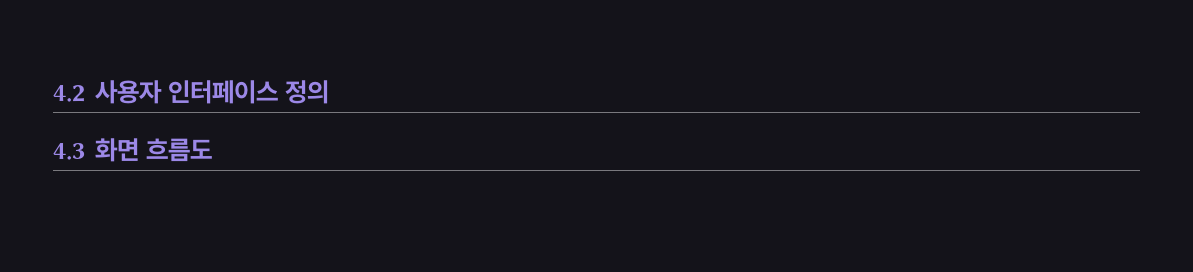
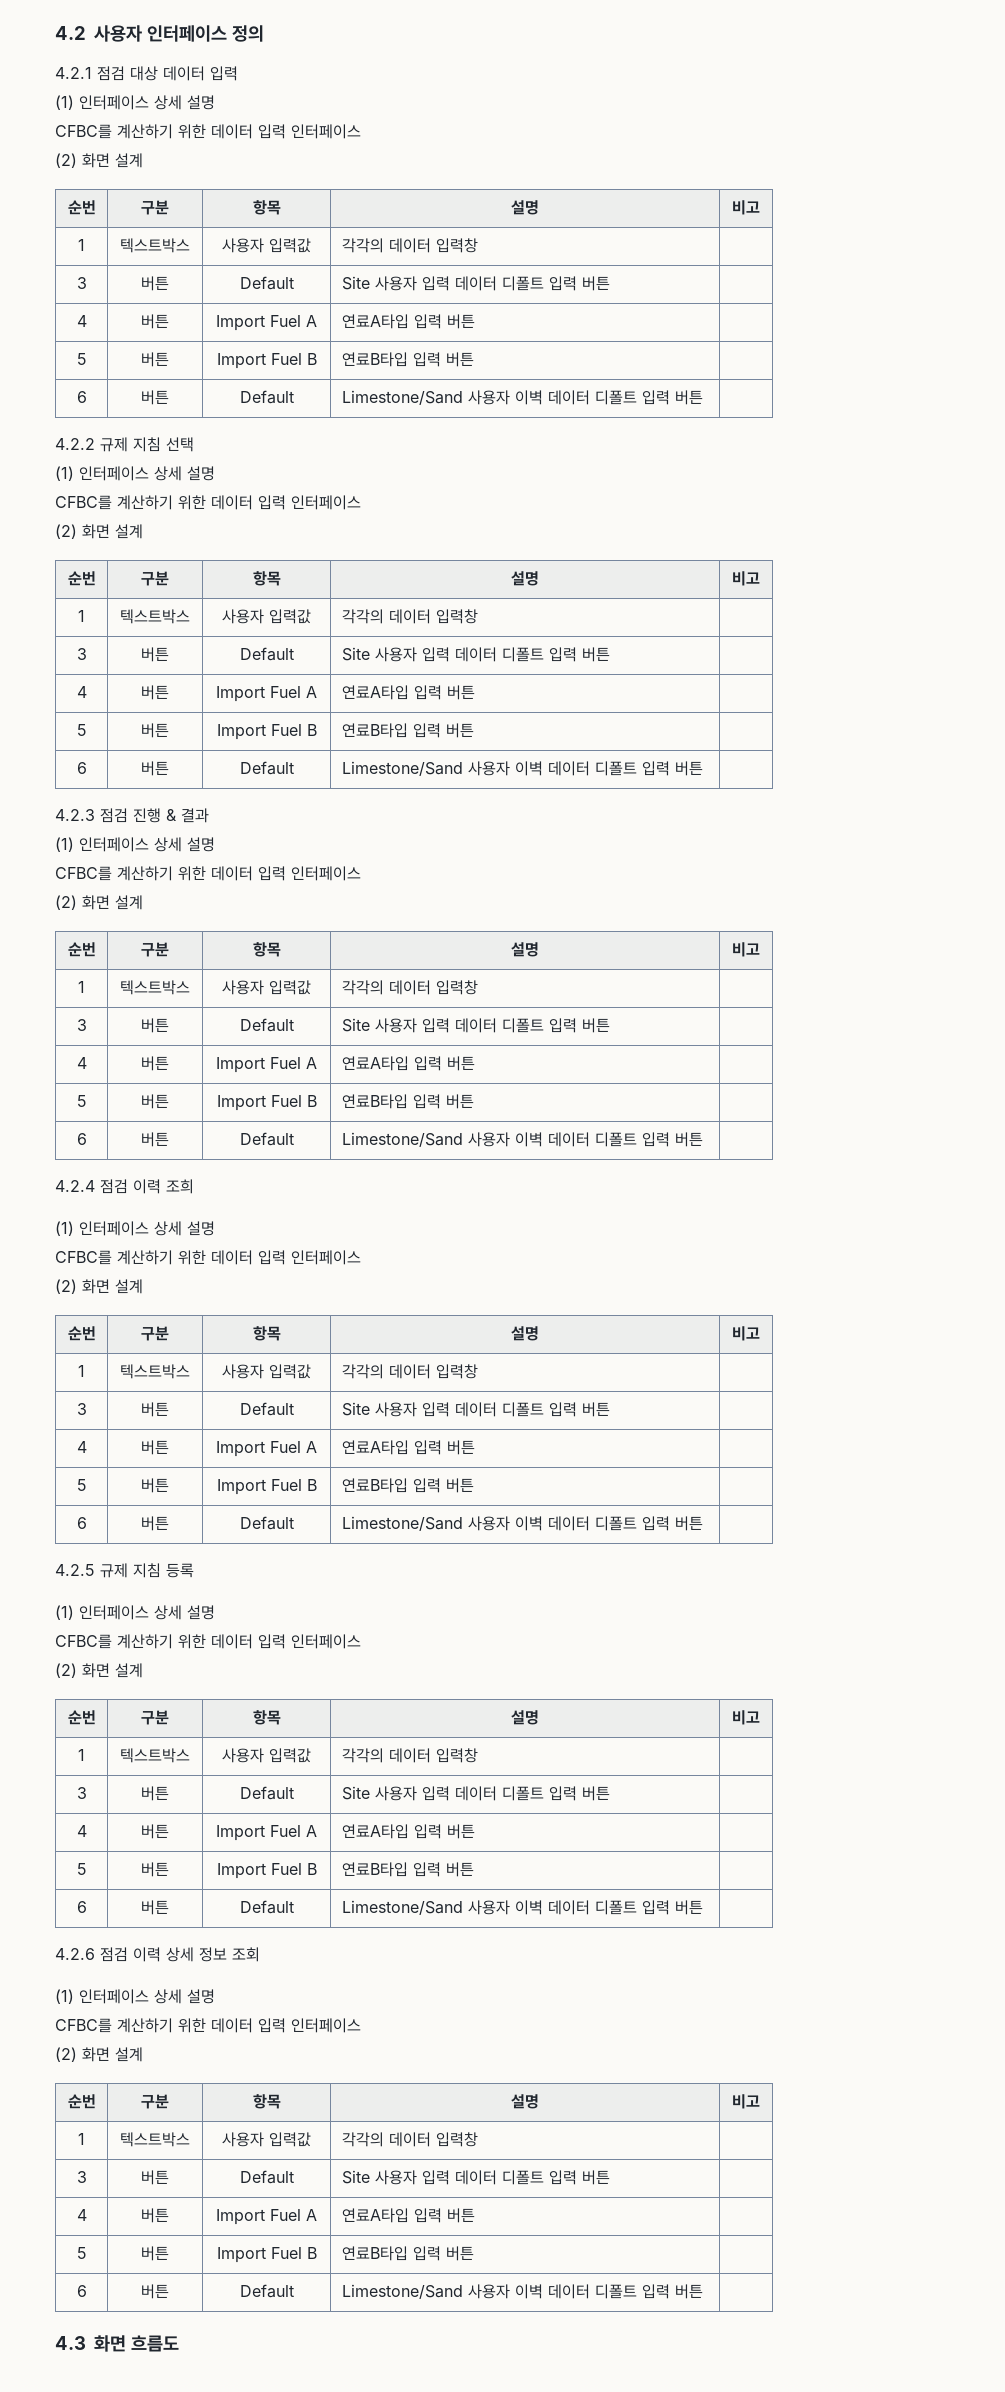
+ 4.2.1 점검 대상 데이터 입력
+ (1) 인터페이스 상세 설명
+ CFBC를 계산하기 위한 데이터 입력 인터페이스
+ (2) 화면 설계
+ 순번 | 구분 | 항목 | 설명 | 비고
+ 1 | 텍스트박스 | 사용자 입력값 | 각각의 데이터 입력창 |
+ 3 | 버튼 | Default | Site 사용자 입력 데이터 디폴트 입력 버튼 |
+ 4 | 버튼 | Import Fuel A | 연료A타입 입력 버튼 |
+ 5 | 버튼 | Import Fuel B | 연료B타입 입력 버튼 |
+ 6 | 버튼 | Default | Limestone/Sand 사용자 이벽 데이터 디폴트 입력 버튼 |
+ 4.2.2 규제 지침 선택
+ (1) 인터페이스 상세 설명
+ CFBC를 계산하기 위한 데이터 입력 인터페이스
+ (2) 화면 설계
+ 순번 | 구분 | 항목 | 설명 | 비고
+ 1 | 텍스트박스 | 사용자 입력값 | 각각의 데이터 입력창 |
+ 3 | 버튼 | Default | Site 사용자 입력 데이터 디폴트 입력 버튼 |
+ 4 | 버튼 | Import Fuel A | 연료A타입 입력 버튼 |
+ 5 | 버튼 | Import Fuel B | 연료B타입 입력 버튼 |
+ 6 | 버튼 | Default | Limestone/Sand 사용자 이벽 데이터 디폴트 입력 버튼 |
+ 4.2.3 점검 진행 & 결과
+ (1) 인터페이스 상세 설명
+ CFBC를 계산하기 위한 데이터 입력 인터페이스
+ (2) 화면 설계
+ 순번 | 구분 | 항목 | 설명 | 비고
+ 1 | 텍스트박스 | 사용자 입력값 | 각각의 데이터 입력창 |
+ 3 | 버튼 | Default | Site 사용자 입력 데이터 디폴트 입력 버튼 |
+ 4 | 버튼 | Import Fuel A | 연료A타입 입력 버튼 |
+ 5 | 버튼 | Import Fuel B | 연료B타입 입력 버튼 |
+ 6 | 버튼 | Default | Limestone/Sand 사용자 이벽 데이터 디폴트 입력 버튼 |
+ 4.2.4 점검 이력 조희
+ (1) 인터페이스 상세 설명
+ CFBC를 계산하기 위한 데이터 입력 인터페이스
+ (2) 화면 설계
+ 순번 | 구분 | 항목 | 설명 | 비고
+ 1 | 텍스트박스 | 사용자 입력값 | 각각의 데이터 입력창 |
+ 3 | 버튼 | Default | Site 사용자 입력 데이터 디폴트 입력 버튼 |
+ 4 | 버튼 | Import Fuel A | 연료A타입 입력 버튼 |
+ 5 | 버튼 | Import Fuel B | 연료B타입 입력 버튼 |
+ 6 | 버튼 | Default | Limestone/Sand 사용자 이벽 데이터 디폴트 입력 버튼 |
+ 4.2.5 규제 지침 등록
+ (1) 인터페이스 상세 설명
+ CFBC를 계산하기 위한 데이터 입력 인터페이스
+ (2) 화면 설계
+ 순번 | 구분 | 항목 | 설명 | 비고
+ 1 | 텍스트박스 | 사용자 입력값 | 각각의 데이터 입력창 |
+ 3 | 버튼 | Default | Site 사용자 입력 데이터 디폴트 입력 버튼 |
+ 4 | 버튼 | Import Fuel A | 연료A타입 입력 버튼 |
+ 5 | 버튼 | Import Fuel B | 연료B타입 입력 버튼 |
+ 6 | 버튼 | Default | Limestone/Sand 사용자 이벽 데이터 디폴트 입력 버튼 |
+ 4.2.6 점검 이력 상세 정보 조회
+ (1) 인터페이스 상세 설명
+ CFBC를 계산하기 위한 데이터 입력 인터페이스
+ (2) 화면 설계
+ 순번 | 구분 | 항목 | 설명 | 비고
+ 1 | 텍스트박스 | 사용자 입력값 | 각각의 데이터 입력창 |
+ 3 | 버튼 | Default | Site 사용자 입력 데이터 디폴트 입력 버튼 |
+ 4 | 버튼 | Import Fuel A | 연료A타입 입력 버튼 |
+ 5 | 버튼 | Import Fuel B | 연료B타입 입력 버튼 |
+ 6 | 버튼 | Default | Limestone/Sand 사용자 이벽 데이터 디폴트 입력 버튼 |

